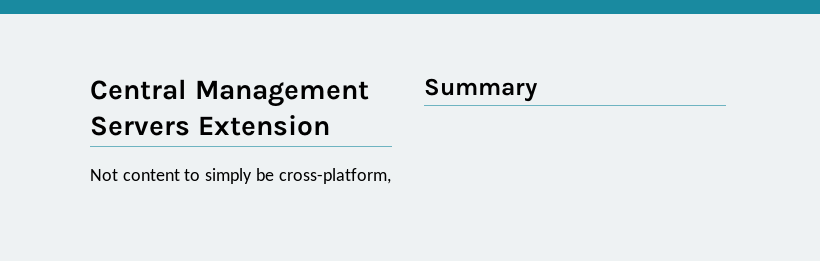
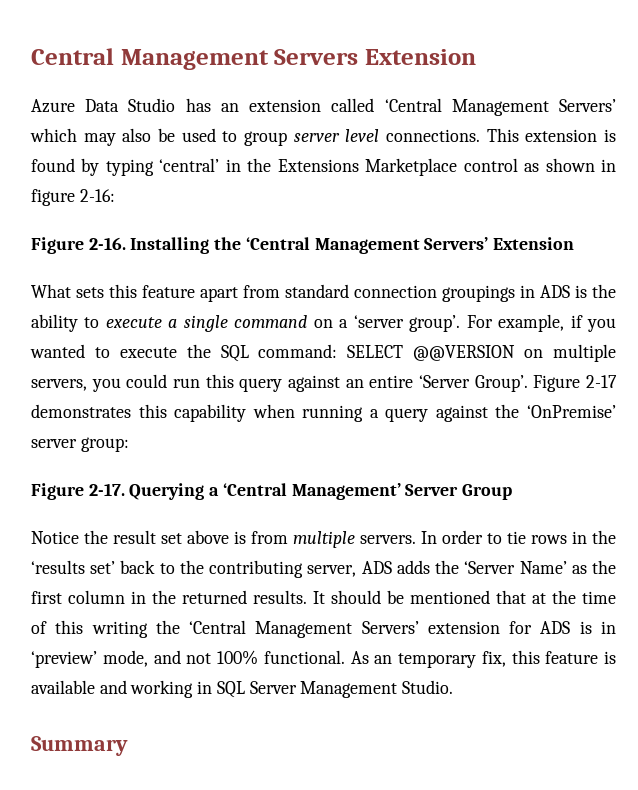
- Not content to simply be cross-platform,
+ Azure Data Studio has an extension called ‘Central Management Servers’ which may also be used to group server level connections. This extension is found by typing ‘central’ in the Extensions Marketplace control as shown in figure 2-16:
+ Figure 2-16. Installing the ‘Central Management Servers’ Extension
+ What sets this feature apart from standard connection groupings in ADS is the ability to execute a single command on a ‘server group’. For example, if you wanted to execute the SQL command: SELECT @@VERSION on multiple servers, you could run this query against an entire ‘Server Group’. Figure 2-17 demonstrates this capability when running a query against the ‘OnPremise’ server group:
+ Figure 2-17. Querying a ‘Central Management’ Server Group
+ Notice the result set above is from multiple servers. In order to tie rows in the ‘results set’ back to the contributing server, ADS adds the ‘Server Name’ as the first column in the returned results. It should be mentioned that at the time of this writing the ‘Central Management Servers’ extension for ADS is in ‘preview’ mode, and not 100% functional. As an temporary fix, this feature is available and working in SQL Server Management Studio.

